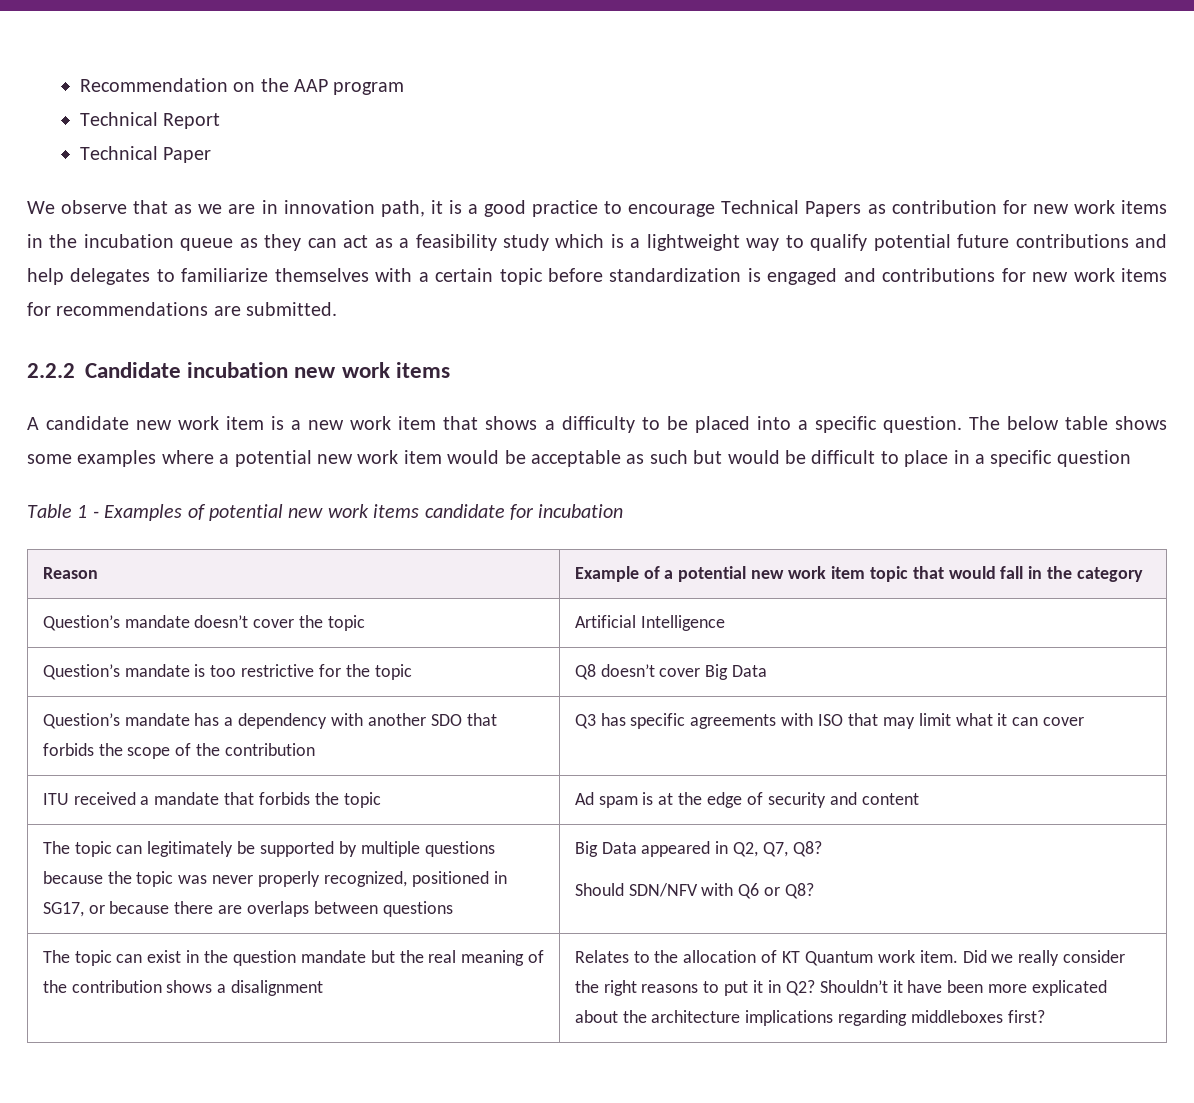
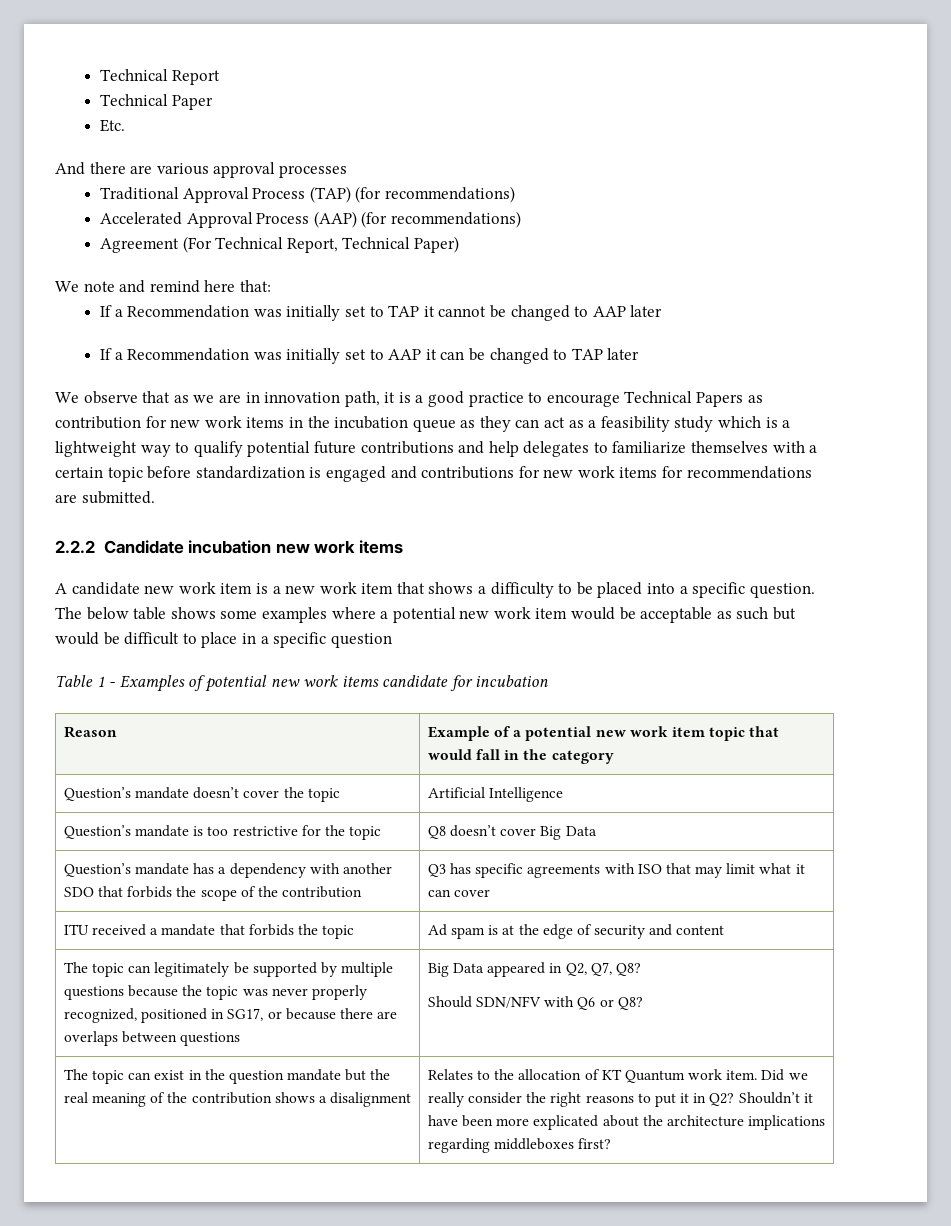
- Recommendation on the AAP program
+ Etc.
+ And there are various approval processes
+ Traditional Approval Process (TAP) (for recommendations)
+ Accelerated Approval Process (AAP) (for recommendations)
+ Agreement (For Technical Report, Technical Paper)
+ We note and remind here that:
+ If a Recommendation was initially set to TAP it cannot be changed to AAP later
+ If a Recommendation was initially set to AAP it can be changed to TAP later

